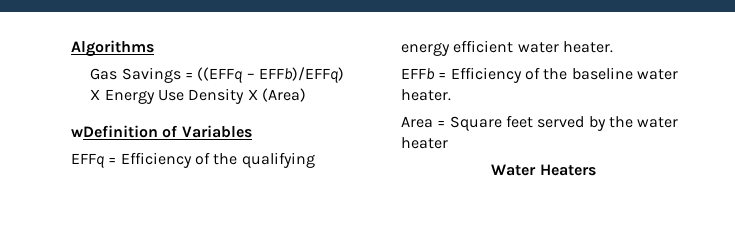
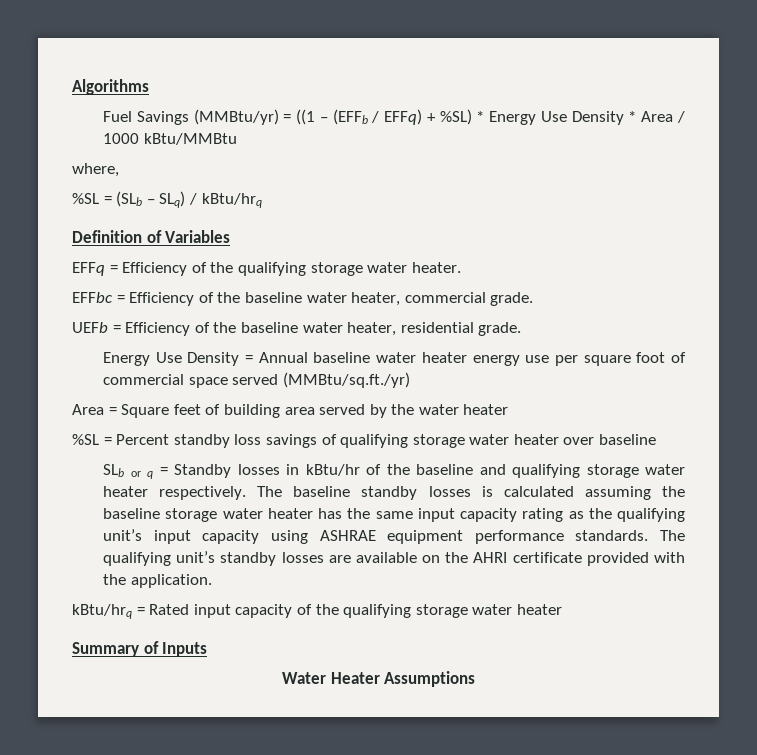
- Gas Savings = ((EFFq – EFFb)/EFFq) X Energy Use Density X (Area)
- wDefinition of Variables
+ Fuel Savings (MMBtu/yr) = ((1 – (EFFb / EFFq) + %SL) * Energy Use Density * Area / 1000 kBtu/MMBtu
+ where,
+ %SL = (SLb – SLq) / kBtu/hrq
+ Definition of Variables
- EFFq = Efficiency of the qualifying energy efficient water heater.
- EFFb = Efficiency of the baseline water heater.
+ EFFq = Efficiency of the qualifying storage water heater.
+ EFFbc = Efficiency of the baseline water heater, commercial grade.
+ UEFb = Efficiency of the baseline water heater, residential grade.
+ Energy Use Density = Annual baseline water heater energy use per square foot of commercial space served (MMBtu/sq.ft./yr)
- Area = Square feet served by the water heater
+ Area = Square feet of building area served by the water heater
+ %SL = Percent standby loss savings of qualifying storage water heater over baseline
+ SLb or q = Standby losses in kBtu/hr of the baseline and qualifying storage water heater respectively. The baseline standby losses is calculated assuming the baseline storage water heater has the same input capacity rating as the qualifying unit’s input capacity using ASHRAE equipment performance standards. The qualifying unit’s standby losses are available on the AHRI certificate provided with the application.
+ kBtu/hrq = Rated input capacity of the qualifying storage water heater
+ Summary of Inputs
- Water Heaters
+ Water Heater Assumptions

